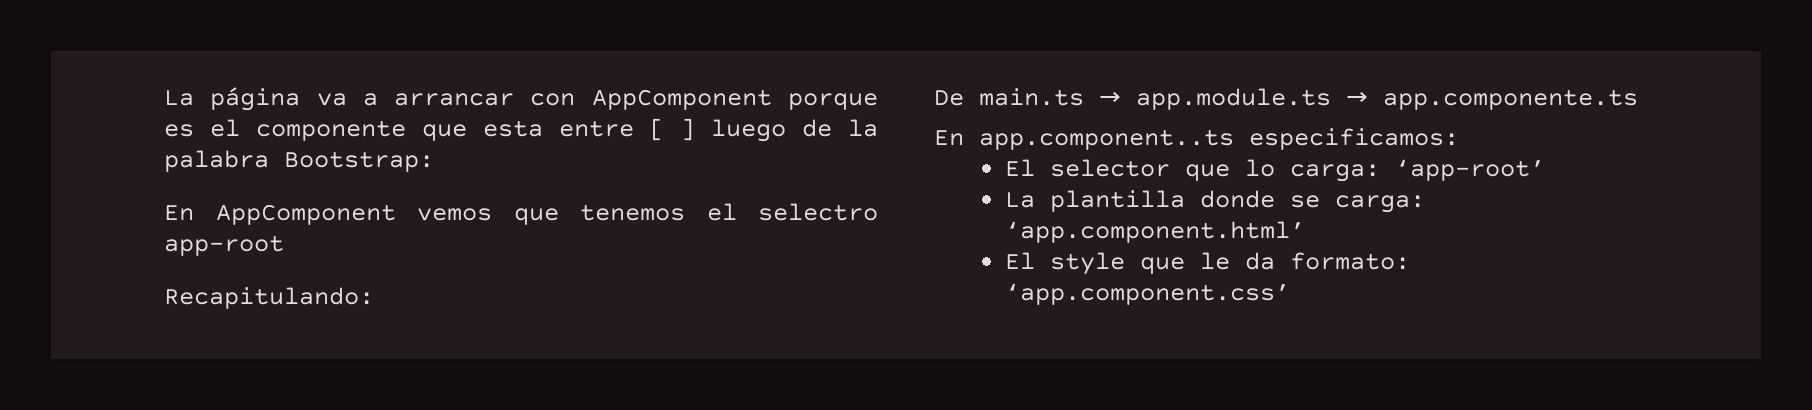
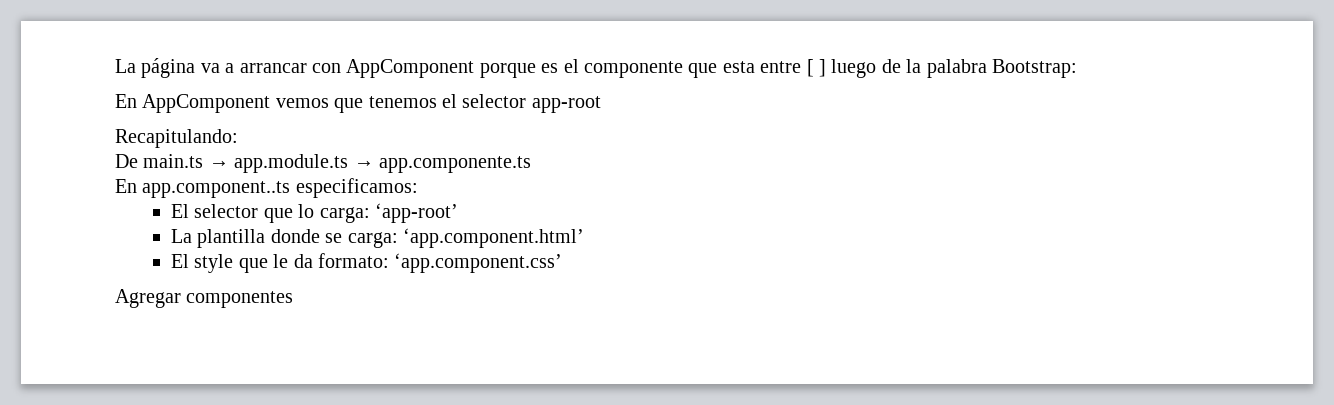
- En AppComponent vemos que tenemos el selectro app-root
+ En AppComponent vemos que tenemos el selector app-root
+ Agregar componentes

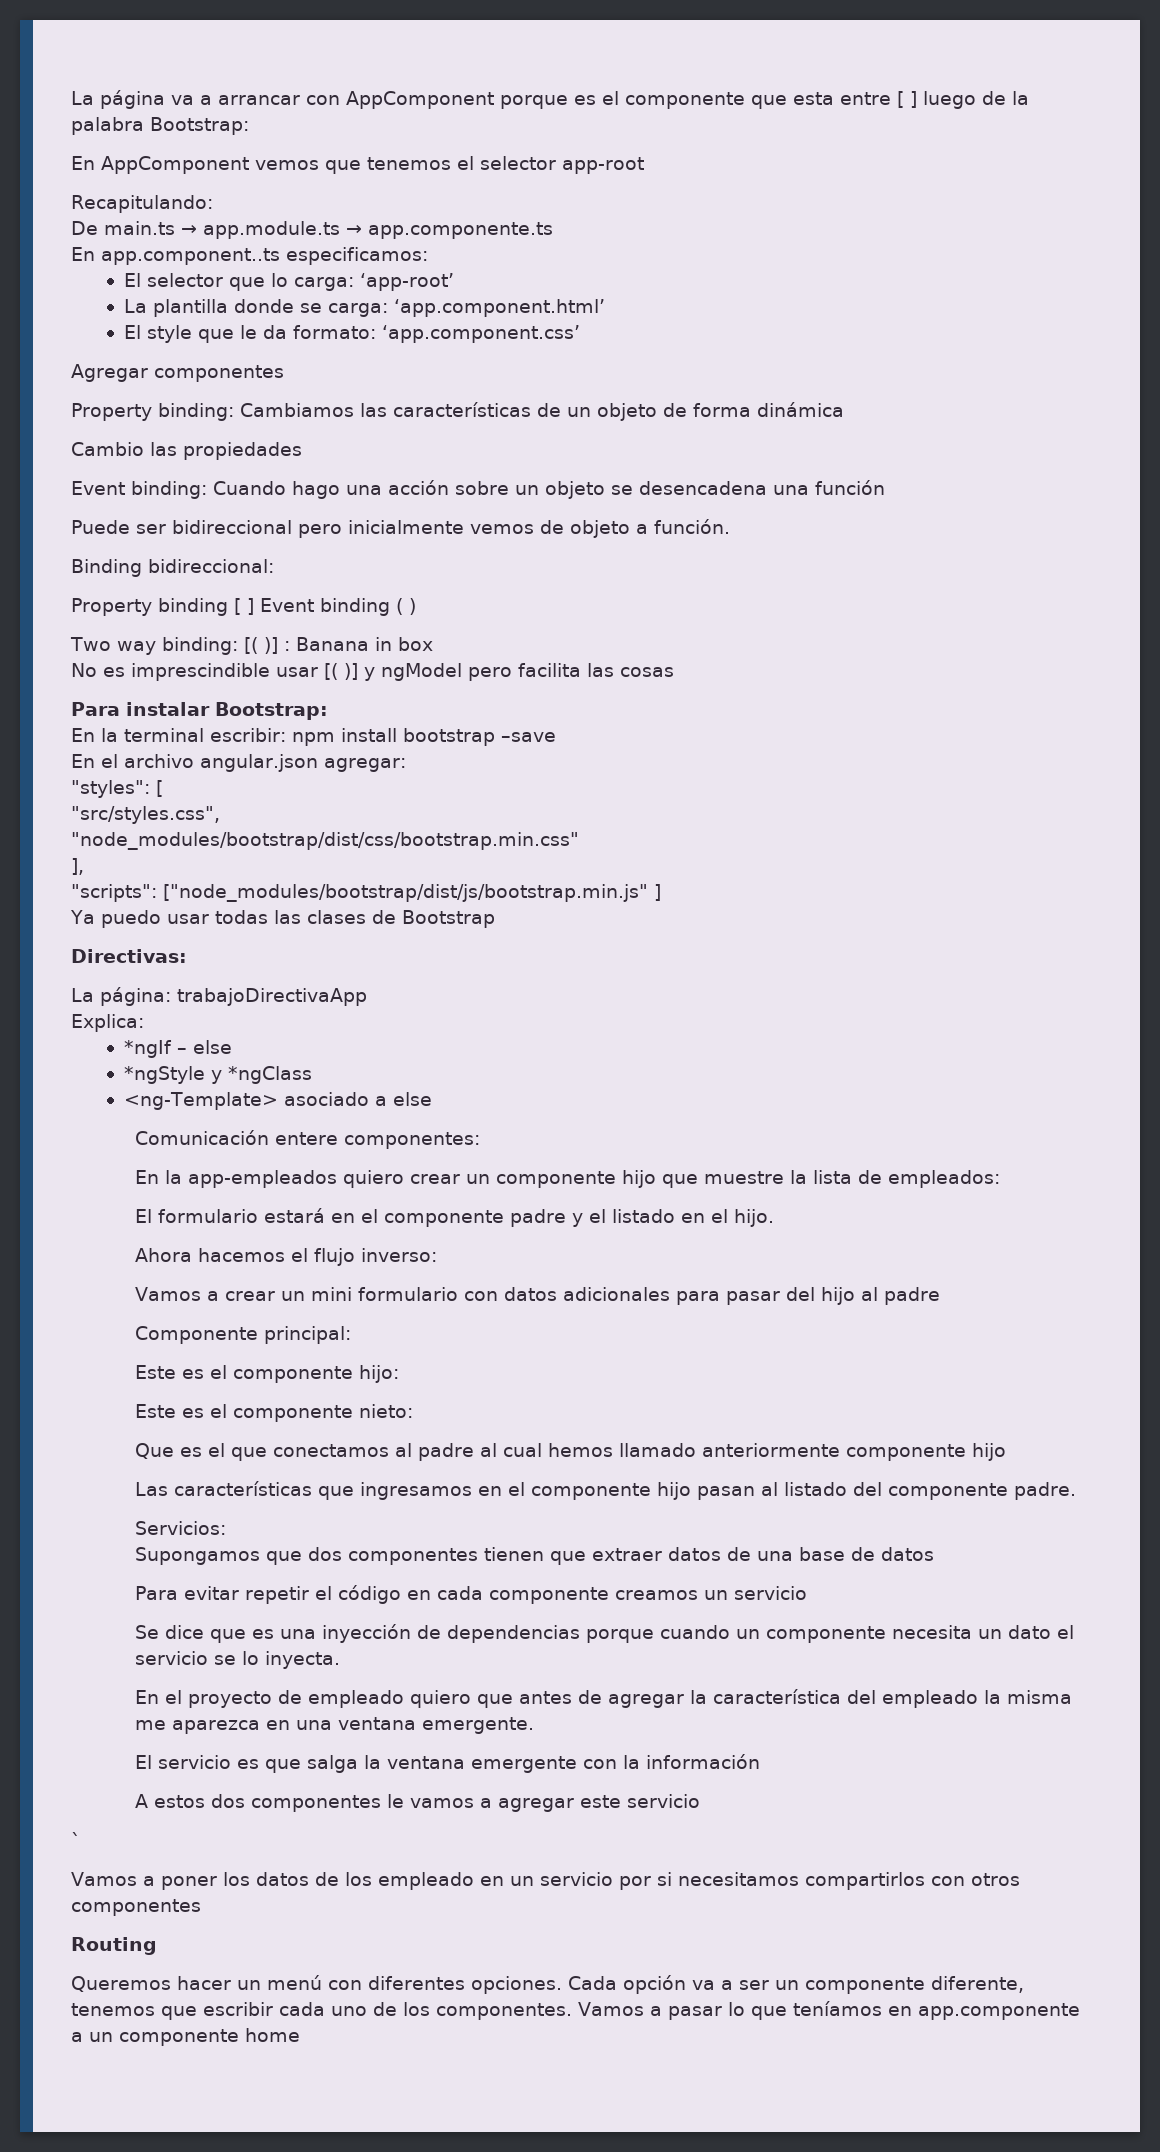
+ Property binding: Cambiamos las características de un objeto de forma dinámica
+ Cambio las propiedades
+ Event binding: Cuando hago una acción sobre un objeto se desencadena una función
+ Puede ser bidireccional pero inicialmente vemos de objeto a función.
+ Binding bidireccional:
+ Property binding [ ] Event binding ( )
+ Two way binding: [( )] : Banana in box
+ No es imprescindible usar [( )] y ngModel pero facilita las cosas
+ Para instalar Bootstrap:
+ En la terminal escribir: npm install bootstrap –save
+ En el archivo angular.json agregar:
+ "styles": [
+ "src/styles.css",
+ "node_modules/bootstrap/dist/css/bootstrap.min.css"
+ ],
+ "scripts": ["node_modules/bootstrap/dist/js/bootstrap.min.js" ]
+ Ya puedo usar todas las clases de Bootstrap
+ Directivas:
+ La página: trabajoDirectivaApp
+ Explica:
+ *ngIf – else
+ *ngStyle y *ngClass
+ <ng-Template> asociado a else
+ Comunicación entere componentes:
+ En la app-empleados quiero crear un componente hijo que muestre la lista de empleados:
+ El formulario estará en el componente padre y el listado en el hijo.
+ Ahora hacemos el flujo inverso:
+ Vamos a crear un mini formulario con datos adicionales para pasar del hijo al padre
+ Componente principal:
+ Este es el componente hijo:
+ Este es el componente nieto:
+ Que es el que conectamos al padre al cual hemos llamado anteriormente componente hijo
+ Las características que ingresamos en el componente hijo pasan al listado del componente padre.
+ Servicios:
+ Supongamos que dos componentes tienen que extraer datos de una base de datos
+ Para evitar repetir el código en cada componente creamos un servicio
+ Se dice que es una inyección de dependencias porque cuando un componente necesita un dato el servicio se lo inyecta.
+ En el proyecto de empleado quiero que antes de agregar la característica del empleado la misma me aparezca en una ventana emergente.
+ El servicio es que salga la ventana emergente con la información
+ A estos dos componentes le vamos a agregar este servicio
+ `
+ Vamos a poner los datos de los empleado en un servicio por si necesitamos compartirlos con otros componentes
+ Routing
+ Queremos hacer un menú con diferentes opciones. Cada opción va a ser un componente diferente, tenemos que escribir cada uno de los componentes. Vamos a pasar lo que teníamos en app.componente a un componente home

